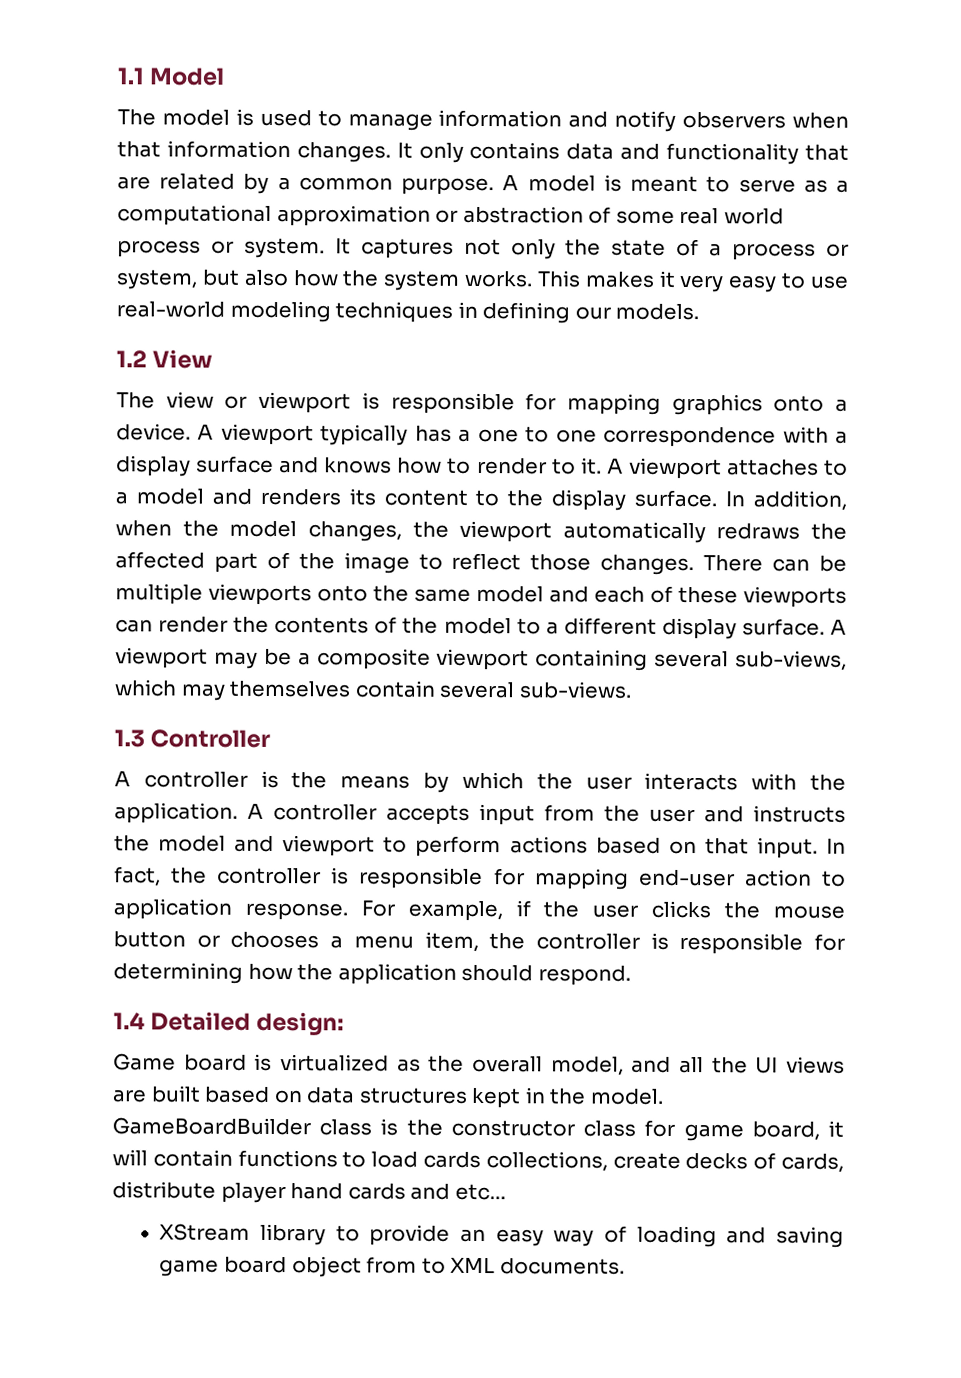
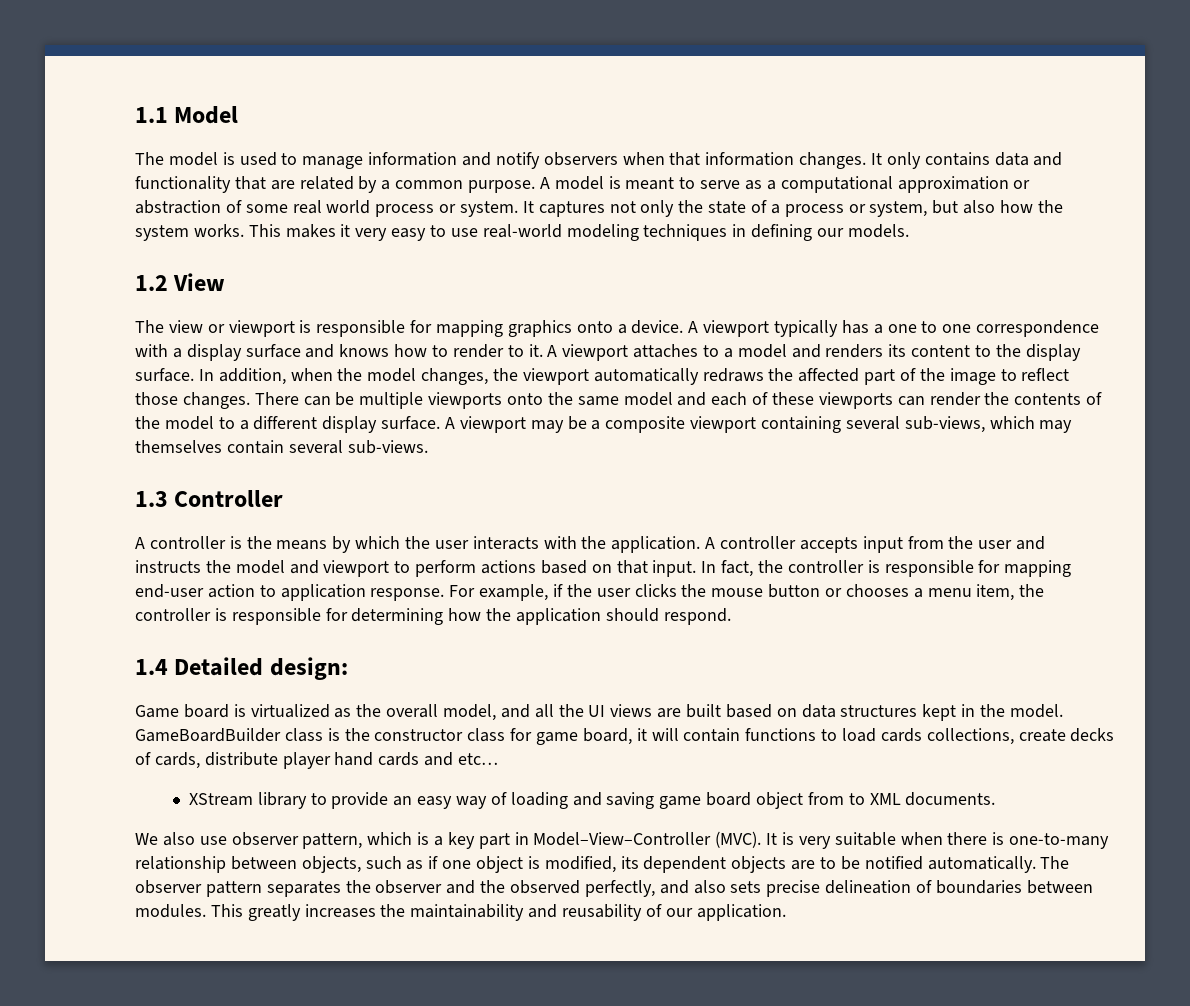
+ We also use observer pattern, which is a key part in Model–View–Controller (MVC). It is very suitable when there is one-to-many relationship between objects, such as if one object is modified, its dependent objects are to be notified automatically. The observer pattern separates the observer and the observed perfectly, and also sets precise delineation of boundaries between modules. This greatly increases the maintainability and reusability of our application.

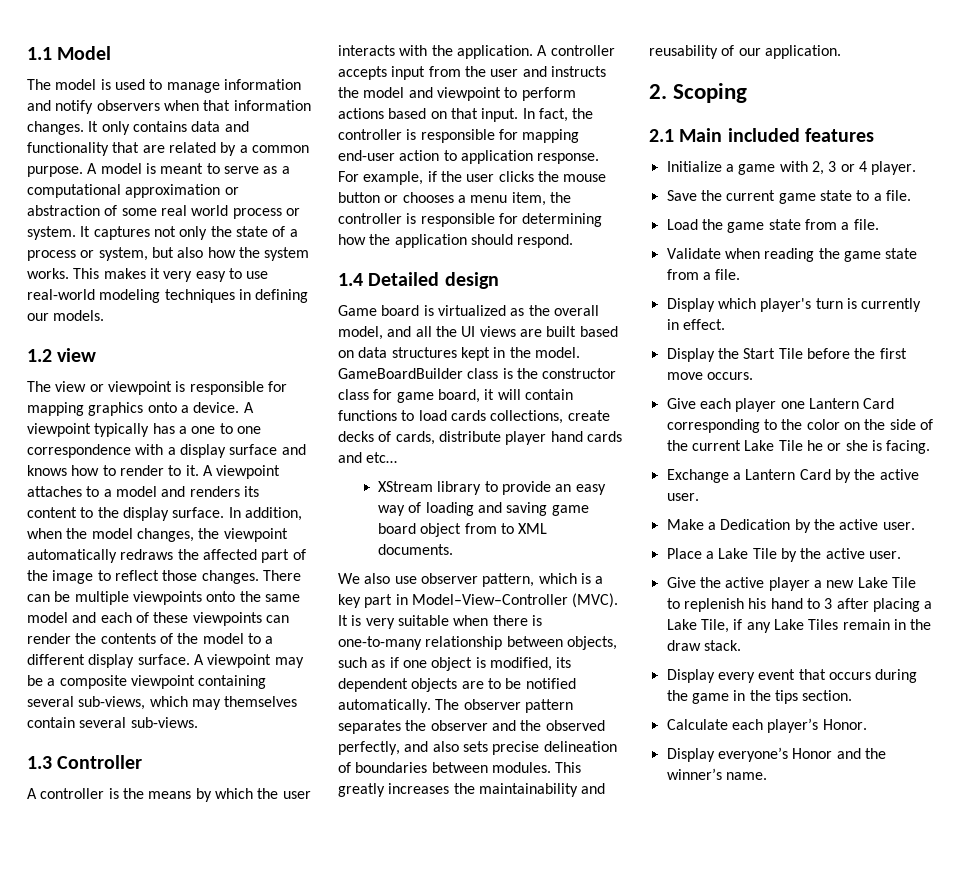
- 1.2 View
+ 1.2 view
- The view or viewport is responsible for mapping graphics onto a device.
+ The view or viewpoint is responsible for mapping graphics onto a device.
- A viewport typically has a one to one correspondence with a display surface and knows how to render to it.
+ A viewpoint typically has a one to one correspondence with a display surface and knows how to render to it.
- A viewport attaches to a model and renders its content to the display surface.
+ A viewpoint attaches to a model and renders its content to the display surface.
- In addition, when the model changes, the viewport automatically redraws the affected part of the image to reflect those changes.
+ In addition, when the model changes, the viewpoint automatically redraws the affected part of the image to reflect those changes.
- There can be multiple viewports onto the same model and each of these viewports can render the contents of the model to a different display surface.
+ There can be multiple viewpoints onto the same model and each of these viewpoints can render the contents of the model to a different display surface.
- A viewport may be a composite viewport containing several sub-views, which may themselves contain several sub-views.
+ A viewpoint may be a composite viewpoint containing several sub-views, which may themselves contain several sub-views.
- A controller accepts input from the user and instructs the model and viewport to perform actions based on that input.
+ A controller accepts input from the user and instructs the model and viewpoint to perform actions based on that input.
- 1.4 Detailed design:
+ 1.4 Detailed design
+ 2. Scoping
+ 2.1 Main included features
+ Initialize a game with 2, 3 or 4 player.
+ Save the current game state to a file.
+ Load the game state from a file.
+ Validate when reading the game state from a file.
+ Display which player's turn is currently in effect.
+ Display the Start Tile before the first move occurs.
+ Give each player one Lantern Card corresponding to the color on the side of the current Lake Tile he or she is facing.
+ Exchange a Lantern Card by the active user.
+ Make a Dedication by the active user.
+ Place a Lake Tile by the active user.
+ Give the active player a new Lake Tile to replenish his hand to 3 after placing a Lake Tile, if any Lake Tiles remain in the draw stack.
+ Display every event that occurs during the game in the tips section.
+ Calculate each player’s Honor.
+ Display everyone’s Honor and the winner’s name.

